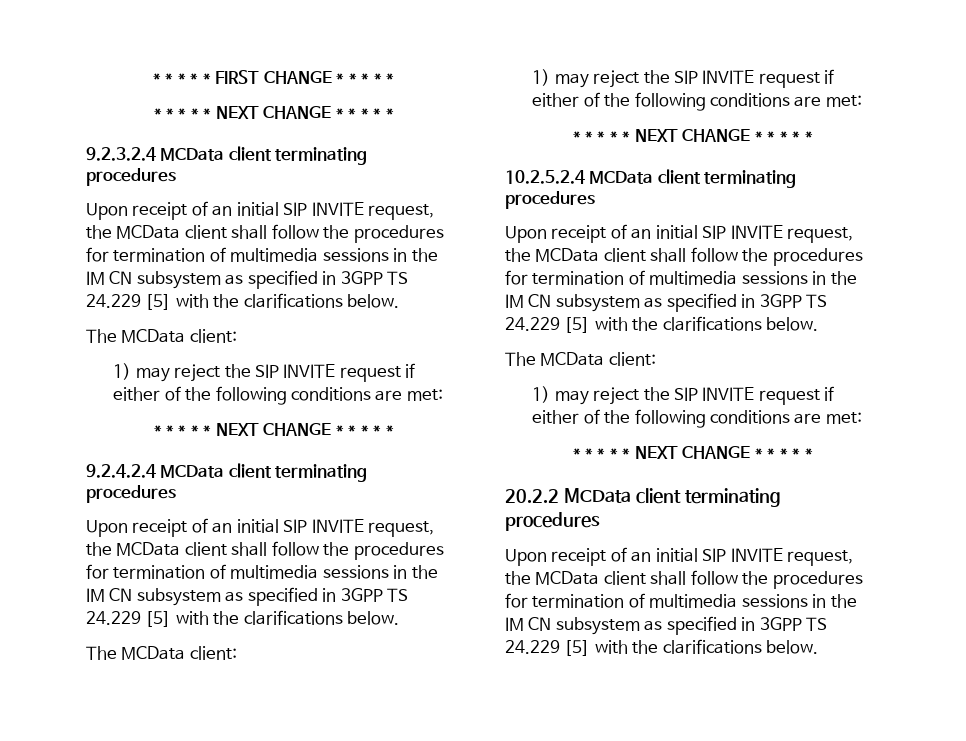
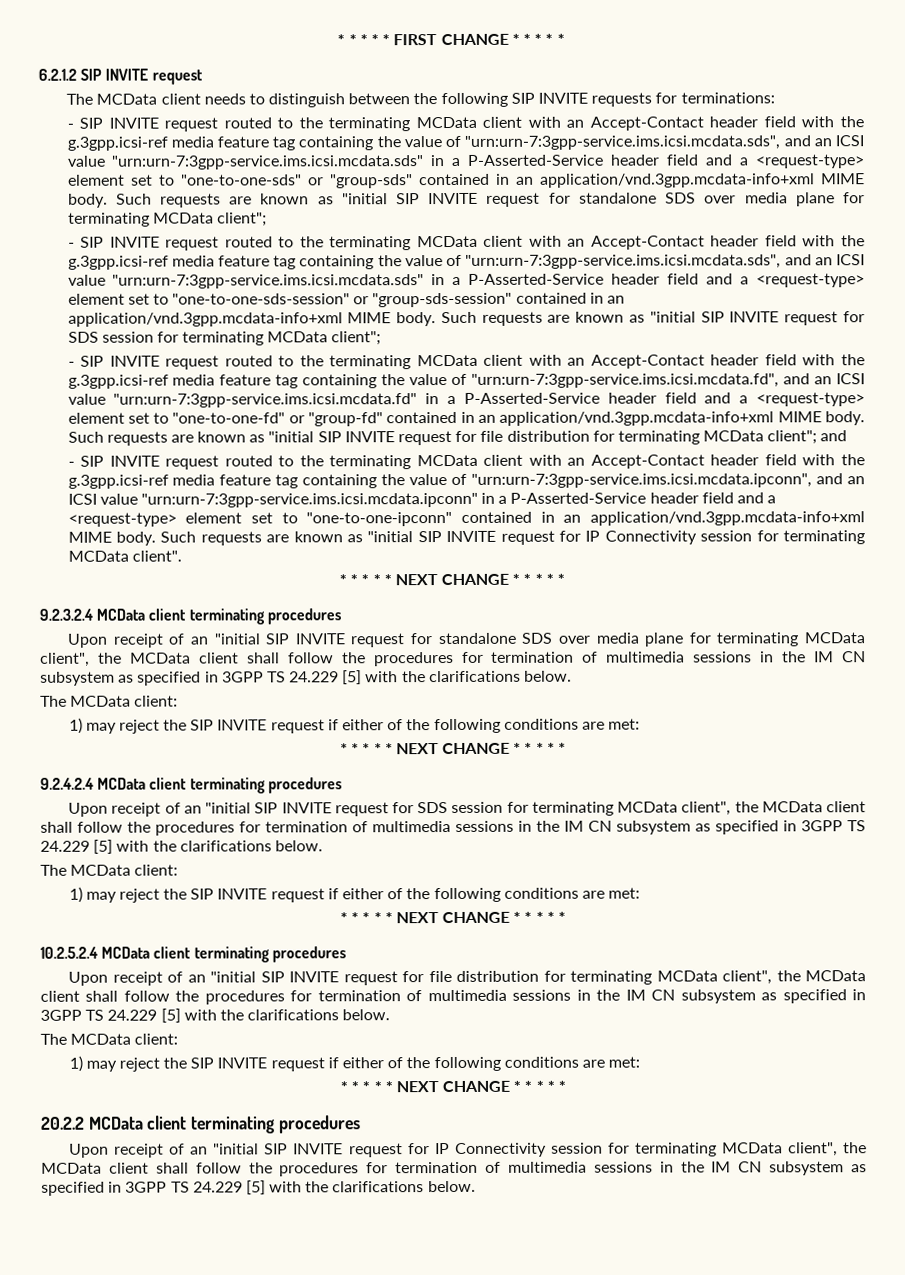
+ 6.2.1.2 SIP INVITE request
+ The MCData client needs to distinguish between the following SIP INVITE requests for terminations:
+ - SIP INVITE request routed to the terminating MCData client with an Accept-Contact header field with the g.3gpp.icsi-ref media feature tag containing the value of "urn:urn-7:3gpp-service.ims.icsi.mcdata.sds", and an ICSI value "urn:urn-7:3gpp-service.ims.icsi.mcdata.sds" in a P-Asserted-Service header field and a <request-type> element set to "one-to-one-sds" or "group-sds" contained in an application/vnd.3gpp.mcdata-info+xml MIME body. Such requests are known as "initial SIP INVITE request for standalone SDS over media plane for terminating MCData client";
+ - SIP INVITE request routed to the terminating MCData client with an Accept-Contact header field with the g.3gpp.icsi-ref media feature tag containing the value of "urn:urn-7:3gpp-service.ims.icsi.mcdata.sds", and an ICSI value "urn:urn-7:3gpp-service.ims.icsi.mcdata.sds" in a P-Asserted-Service header field and a <request-type> element set to "one-to-one-sds-session" or "group-sds-session" contained in an application/vnd.3gpp.mcdata-info+xml MIME body. Such requests are known as "initial SIP INVITE request for SDS session for terminating MCData client";
+ - SIP INVITE request routed to the terminating MCData client with an Accept-Contact header field with the g.3gpp.icsi-ref media feature tag containing the value of "urn:urn-7:3gpp-service.ims.icsi.mcdata.fd", and an ICSI value "urn:urn-7:3gpp-service.ims.icsi.mcdata.fd" in a P-Asserted-Service header field and a <request-type> element set to "one-to-one-fd" or "group-fd" contained in an application/vnd.3gpp.mcdata-info+xml MIME body. Such requests are known as "initial SIP INVITE request for file distribution for terminating MCData client"; and
+ - SIP INVITE request routed to the terminating MCData client with an Accept-Contact header field with the g.3gpp.icsi-ref media feature tag containing the value of "urn:urn-7:3gpp-service.ims.icsi.mcdata.ipconn", and an ICSI value "urn:urn-7:3gpp-service.ims.icsi.mcdata.ipconn" in a P-Asserted-Service header field and a <request-type> element set to "one-to-one-ipconn" contained in an application/vnd.3gpp.mcdata-info+xml MIME body. Such requests are known as "initial SIP INVITE request for IP Connectivity session for terminating MCData client".
  9.2.3.2.4 MCData client terminating procedures
- Upon receipt of an initial SIP INVITE request, the MCData client shall follow the procedures for termination of multimedia sessions in the IM CN subsystem as specified in 3GPP TS 24.229 [5] with the clarifications below.
+ Upon receipt of an "initial SIP INVITE request for standalone SDS over media plane for terminating MCData client", the MCData client shall follow the procedures for termination of multimedia sessions in the IM CN subsystem as specified in 3GPP TS 24.229 [5] with the clarifications below.
  9.2.4.2.4 MCData client terminating procedures
- Upon receipt of an initial SIP INVITE request, the MCData client shall follow the procedures for termination of multimedia sessions in the IM CN subsystem as specified in 3GPP TS 24.229 [5] with the clarifications below.
+ Upon receipt of an "initial SIP INVITE request for SDS session for terminating MCData client", the MCData client shall follow the procedures for termination of multimedia sessions in the IM CN subsystem as specified in 3GPP TS 24.229 [5] with the clarifications below.
  10.2.5.2.4 MCData client terminating procedures
- Upon receipt of an initial SIP INVITE request, the MCData client shall follow the procedures for termination of multimedia sessions in the IM CN subsystem as specified in 3GPP TS 24.229 [5] with the clarifications below.
+ Upon receipt of an "initial SIP INVITE request for file distribution for terminating MCData client", the MCData client shall follow the procedures for termination of multimedia sessions in the IM CN subsystem as specified in 3GPP TS 24.229 [5] with the clarifications below.
  20.2.2 MCData client terminating procedures
- Upon receipt of an initial SIP INVITE request, the MCData client shall follow the procedures for termination of multimedia sessions in the IM CN subsystem as specified in 3GPP TS 24.229 [5] with the clarifications below.
+ Upon receipt of an "initial SIP INVITE request for IP Connectivity session for terminating MCData client", the MCData client shall follow the procedures for termination of multimedia sessions in the IM CN subsystem as specified in 3GPP TS 24.229 [5] with the clarifications below.

